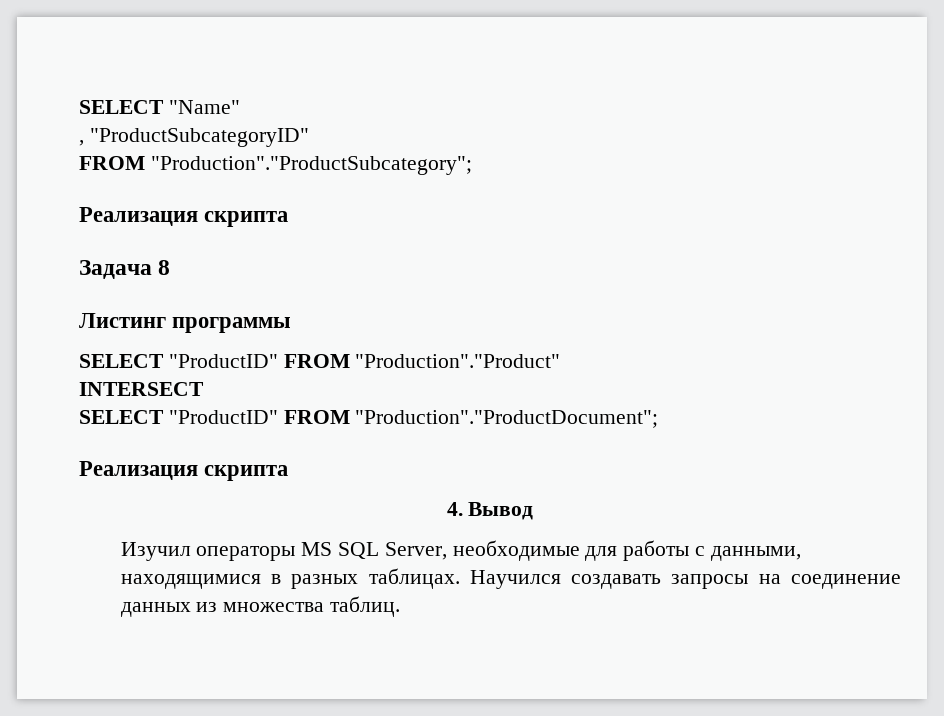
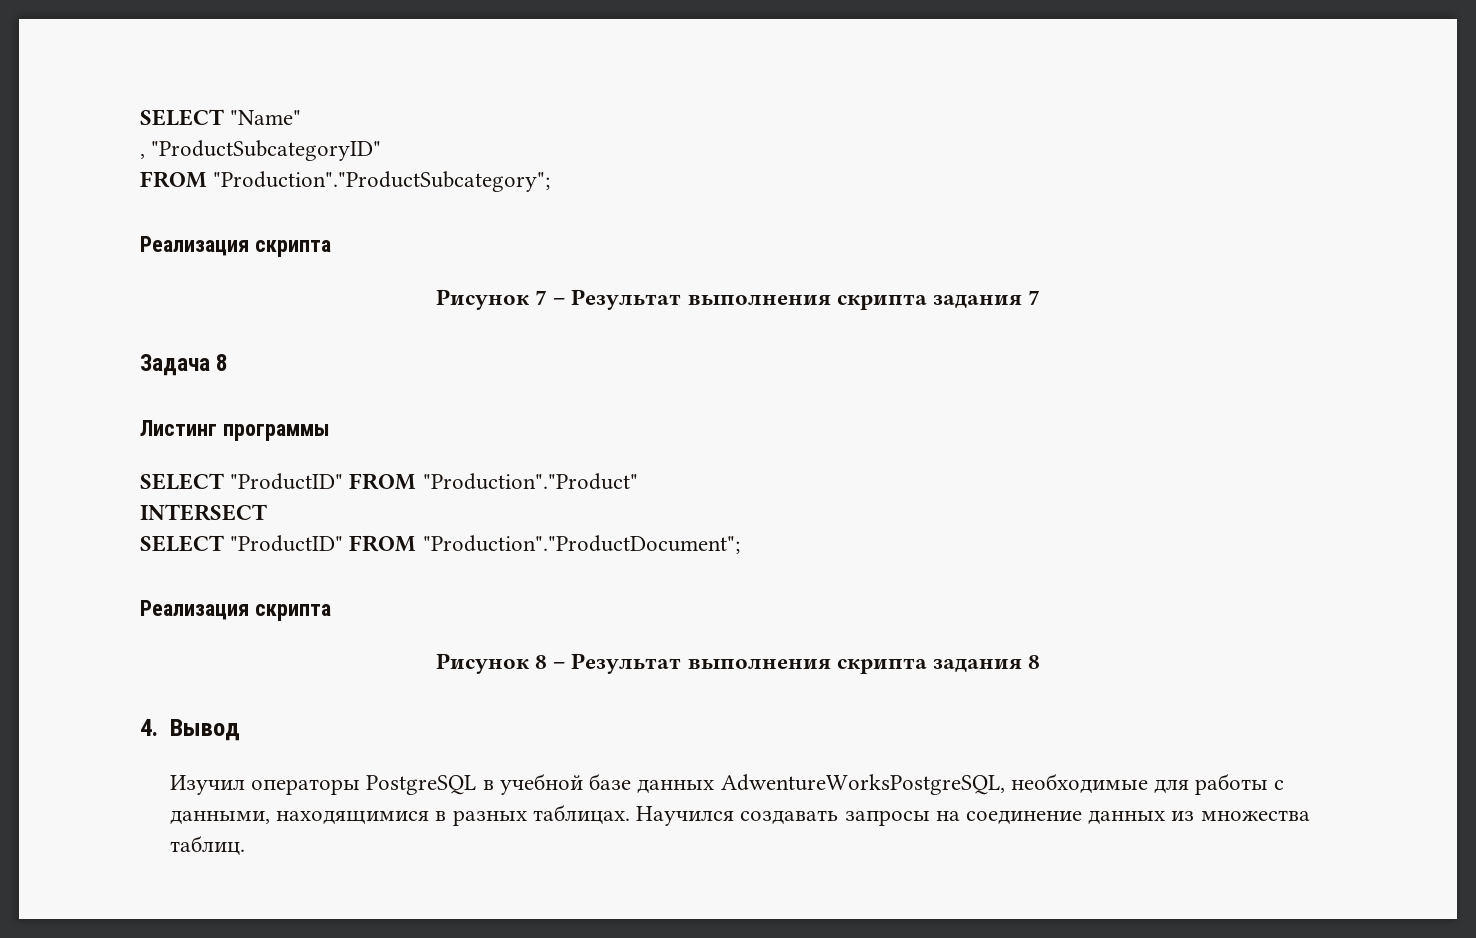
+ Рисунок 7 – Результат выполнения скрипта задания 7
+ Рисунок 8 – Результат выполнения скрипта задания 8
  4. Вывод
- Изучил операторы MS SQL Server, необходимые для работы с данными, находящимися в разных таблицах.
+ Изучил операторы PostgreSQL в учебной базе данных AdwentureWorksPostgreSQL, необходимые для работы с данными, находящимися в разных таблицах.

